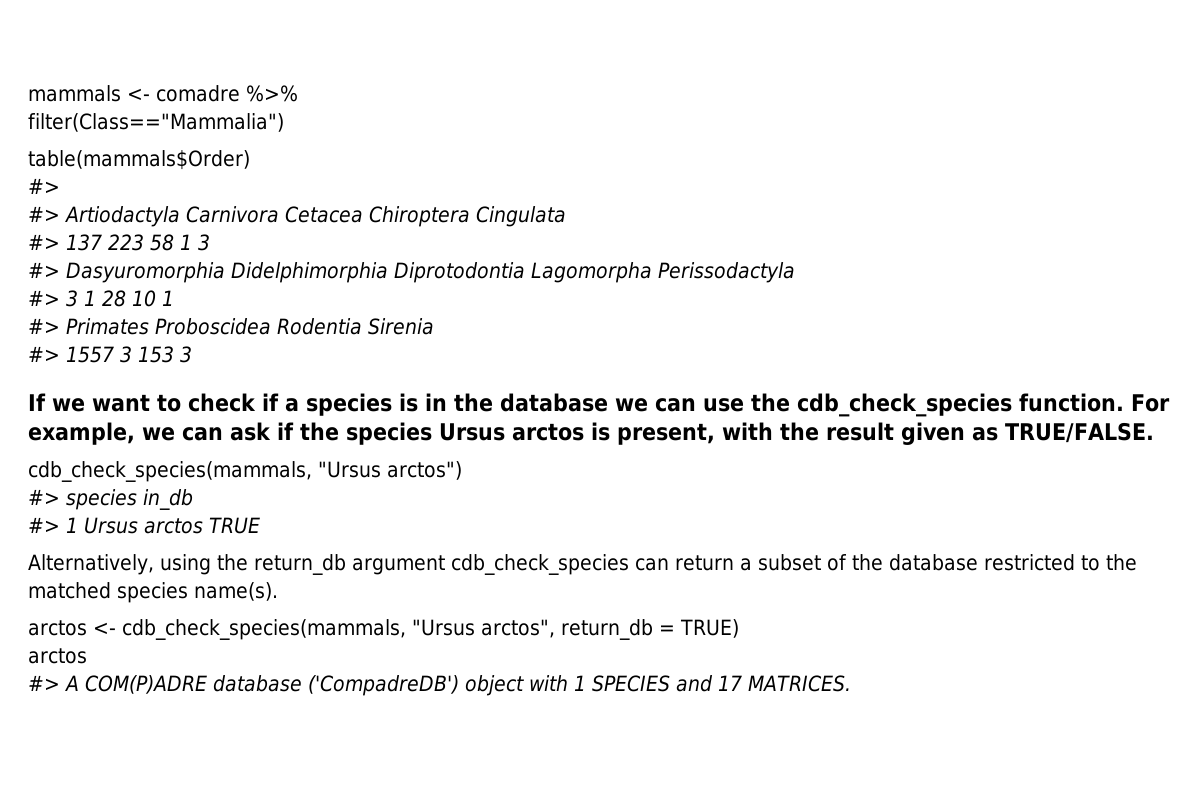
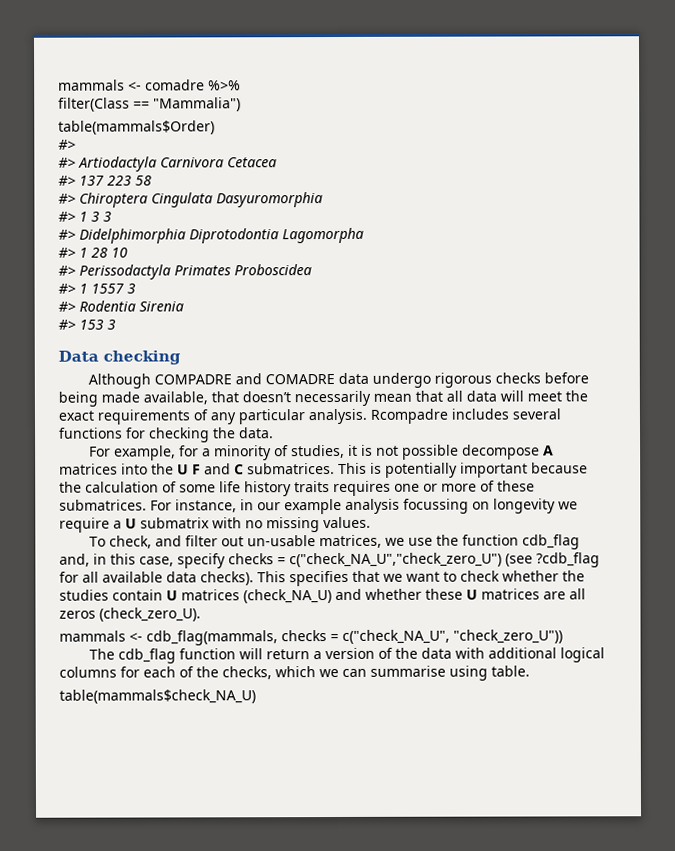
- filter(Class=="Mammalia")
+ filter(Class == "Mammalia")
- #> Artiodactyla Carnivora Cetacea Chiroptera Cingulata
+ #> Artiodactyla Carnivora Cetacea
- #> 137 223 58 1 3
- #> Dasyuromorphia Didelphimorphia Diprotodontia Lagomorpha Perissodactyla
- #> 3 1 28 10 1
- #> Primates Proboscidea Rodentia Sirenia
+ #> 137 223 58
+ #> Chiroptera Cingulata Dasyuromorphia
+ #> 1 3 3
+ #> Didelphimorphia Diprotodontia Lagomorpha
+ #> 1 28 10
+ #> Perissodactyla Primates Proboscidea
+ #> 1 1557 3
+ #> Rodentia Sirenia
- #> 1557 3 153 3
+ #> 153 3
- If we want to check if a species is in the database we can use the cdb_check_species function. For example, we can ask if the species Ursus arctos is present, with the result given as TRUE/FALSE.
- cdb_check_species(mammals, "Ursus arctos")
- #> species in_db
- #> 1 Ursus arctos TRUE
- Alternatively, using the return_db argument cdb_check_species can return a subset of the database restricted to the matched species name(s).
- arctos <- cdb_check_species(mammals, "Ursus arctos", return_db = TRUE)
- arctos
- #> A COM(P)ADRE database ('CompadreDB') object with 1 SPECIES and 17 MATRICES.
+ Data checking
+ Although COMPADRE and COMADRE data undergo rigorous checks before being made available, that doesn’t necessarily mean that all data will meet the exact requirements of any particular analysis. Rcompadre includes several functions for checking the data.
+ For example, for a minority of studies, it is not possible decompose A matrices into the U F and C submatrices. This is potentially important because the calculation of some life history traits requires one or more of these submatrices. For instance, in our example analysis focussing on longevity we require a U submatrix with no missing values.
+ To check, and filter out un-usable matrices, we use the function cdb_flag and, in this case, specify checks = c("check_NA_U","check_zero_U") (see ?cdb_flag for all available data checks). This specifies that we want to check whether the studies contain U matrices (check_NA_U) and whether these U matrices are all zeros (check_zero_U).
+ mammals <- cdb_flag(mammals, checks = c("check_NA_U", "check_zero_U"))
+ The cdb_flag function will return a version of the data with additional logical columns for each of the checks, which we can summarise using table.
+ table(mammals$check_NA_U)

